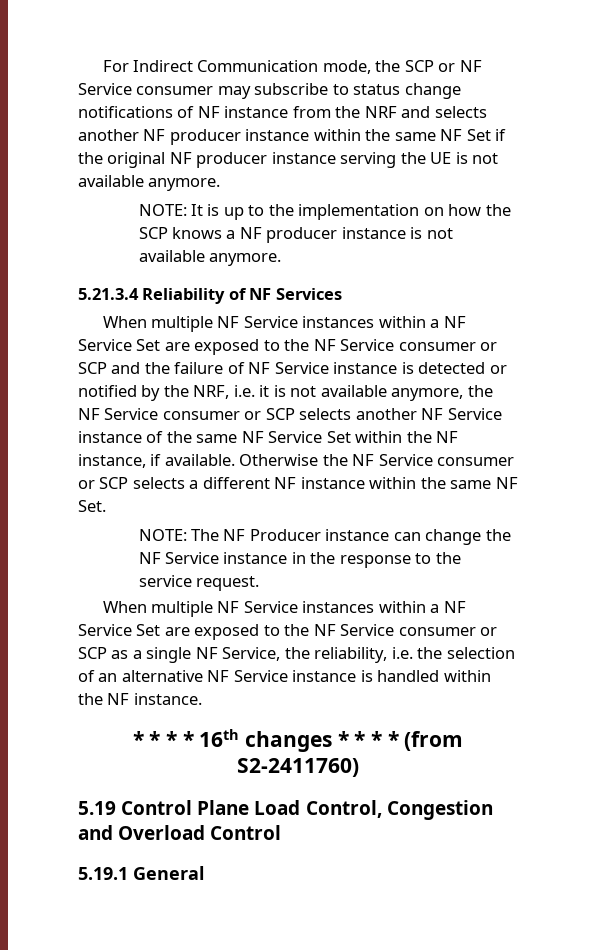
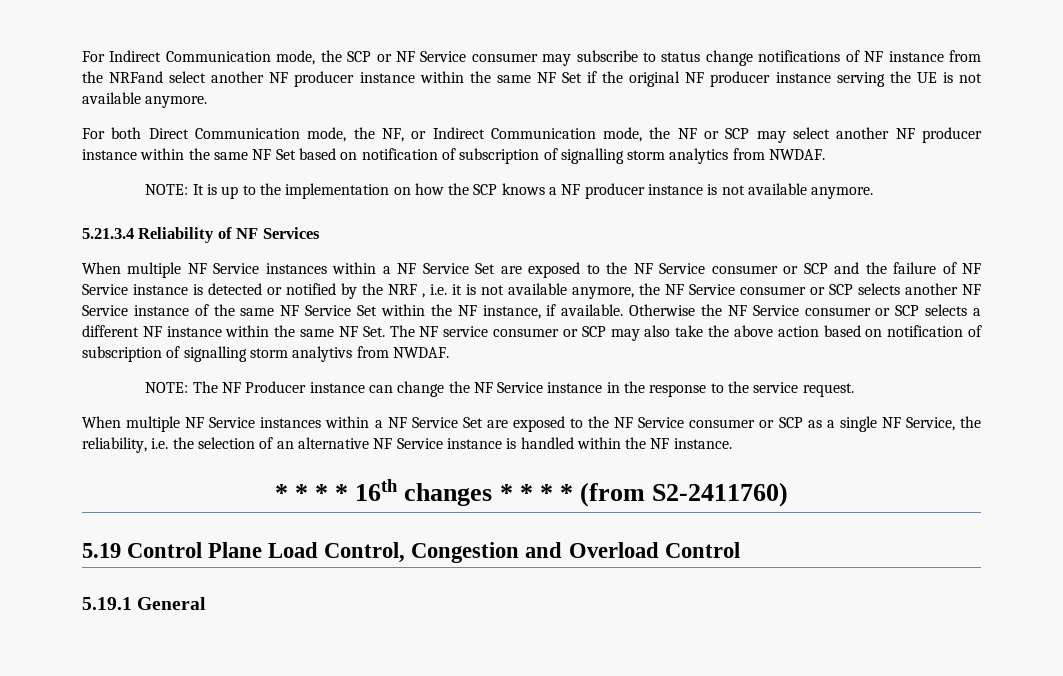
- For Indirect Communication mode, the SCP or NF Service consumer may subscribe to status change notifications of NF instance from the NRF and selects another NF producer instance within the same NF Set if the original NF producer instance serving the UE is not available anymore.
+ For Indirect Communication mode, the SCP or NF Service consumer may subscribe to status change notifications of NF instance from the NRFand select another NF producer instance within the same NF Set if the original NF producer instance serving the UE is not available anymore.
+ For both Direct Communication mode, the NF, or Indirect Communication mode, the NF or SCP may select another NF producer instance within the same NF Set based on notification of subscription of signalling storm analytics from NWDAF.
- When multiple NF Service instances within a NF Service Set are exposed to the NF Service consumer or SCP and the failure of NF Service instance is detected or notified by the NRF, i.e. it is not available anymore, the NF Service consumer or SCP selects another NF Service instance of the same NF Service Set within the NF instance, if available.
+ When multiple NF Service instances within a NF Service Set are exposed to the NF Service consumer or SCP and the failure of NF Service instance is detected or notified by the NRF , i.e. it is not available anymore, the NF Service consumer or SCP selects another NF Service instance of the same NF Service Set within the NF instance, if available.
- Otherwise the NF Service consumer or SCP selects a different NF instance within the same NF Set.
+ Otherwise the NF Service consumer or SCP selects a different NF instance within the same NF Set. The NF service consumer or SCP may also take the above action based on notification of subscription of signalling storm analytivs from NWDAF.

